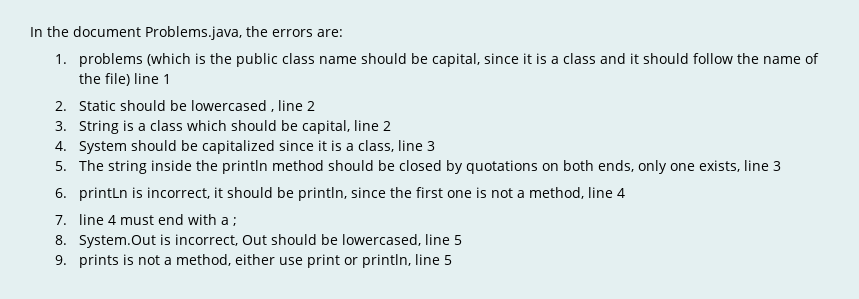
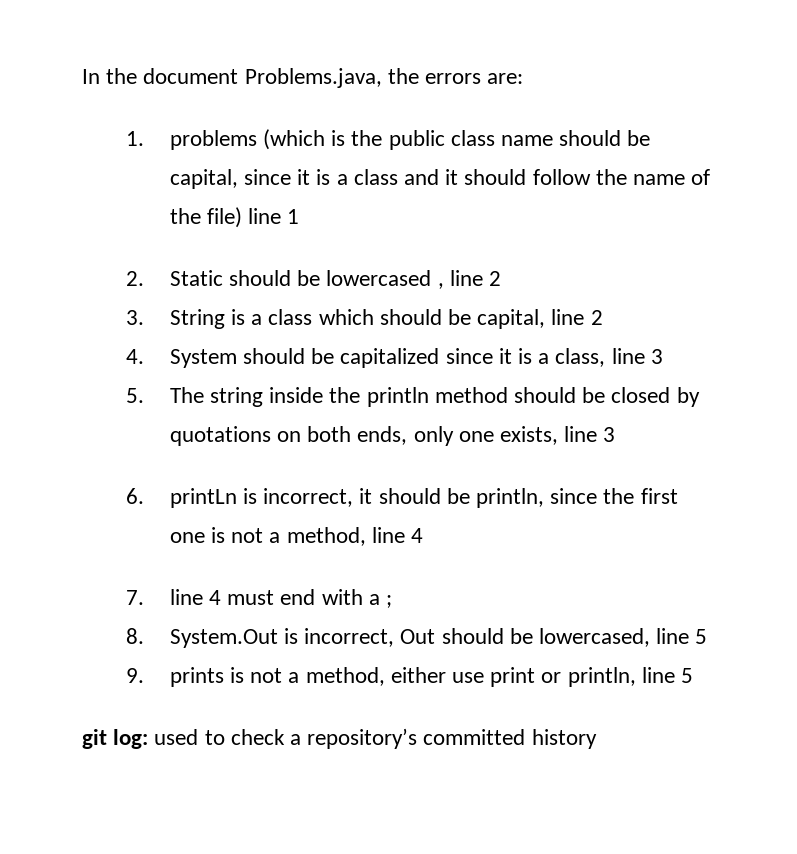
+ git log: used to check a repository’s committed history

